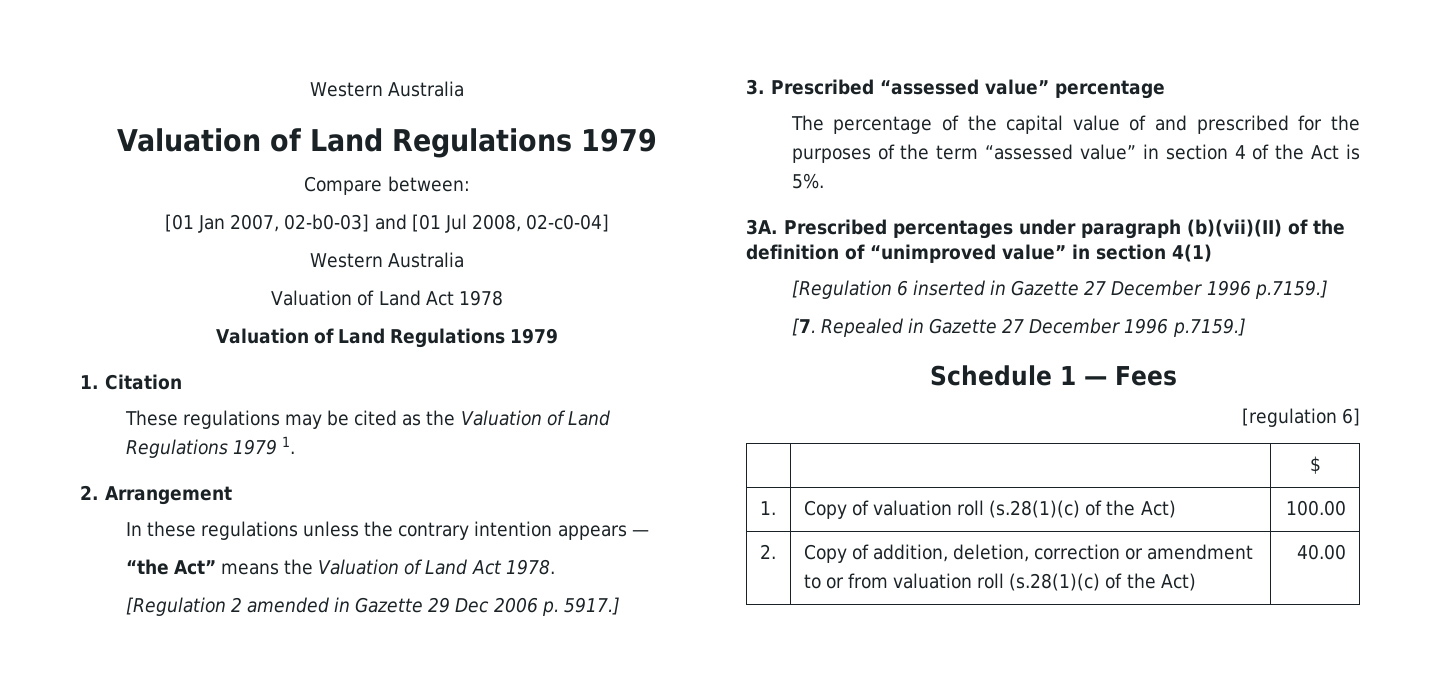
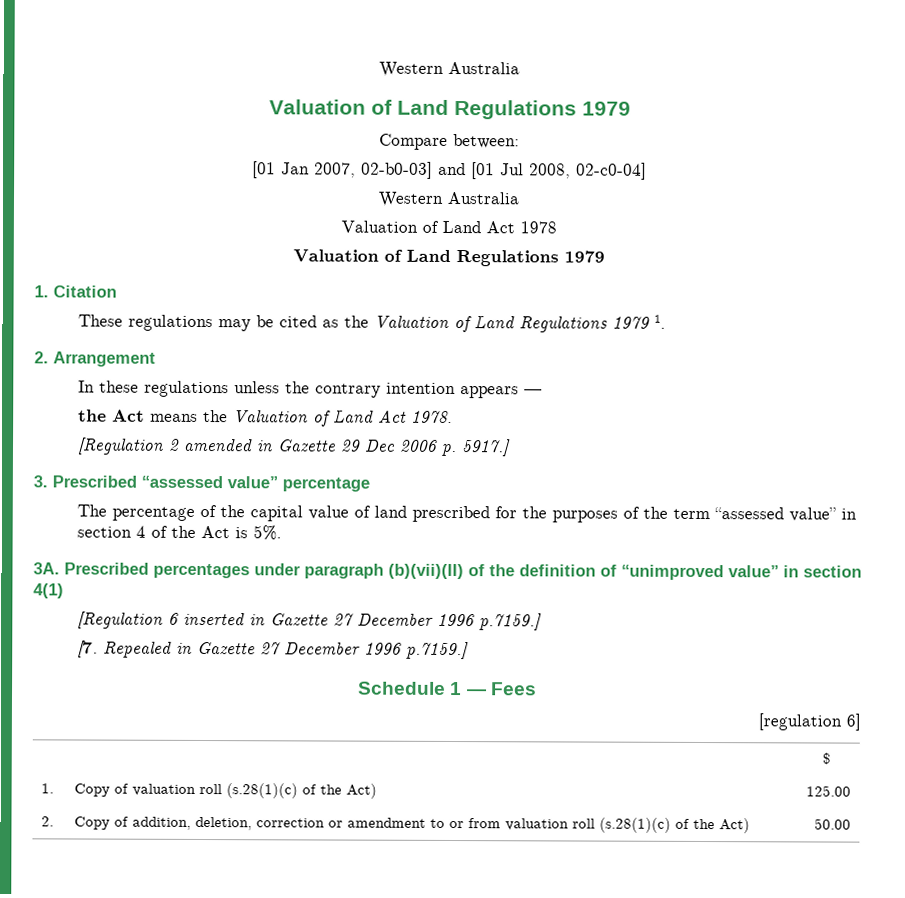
- “the Act” means the Valuation of Land Act 1978.
+ the Act means the Valuation of Land Act 1978.
- The percentage of the capital value of and prescribed for the purposes of the term “assessed value” in section 4 of the Act is 5%.
+ The percentage of the capital value of land prescribed for the purposes of the term “assessed value” in section 4 of the Act is 5%.
- 1. | Copy of valuation roll (s.28(1)(c) of the Act) | 100.00
+ 1. | Copy of valuation roll (s.28(1)(c) of the Act) | 125.00
- 2. | Copy of addition, deletion, correction or amendment to or from valuation roll (s.28(1)(c) of the Act) | 40.00
+ 2. | Copy of addition, deletion, correction or amendment to or from valuation roll (s.28(1)(c) of the Act) | 50.00

